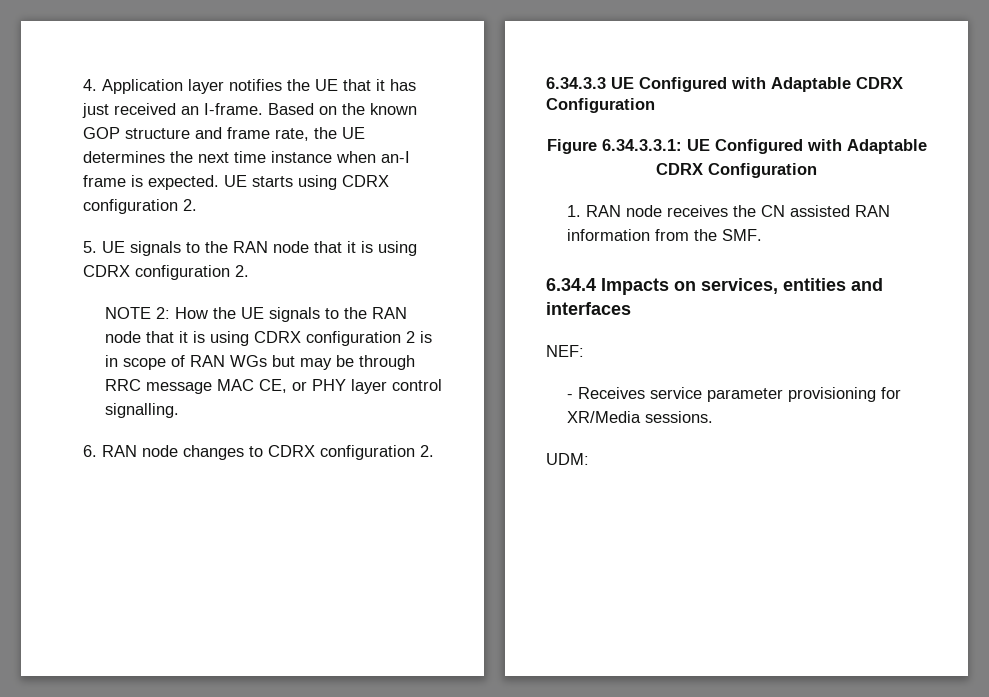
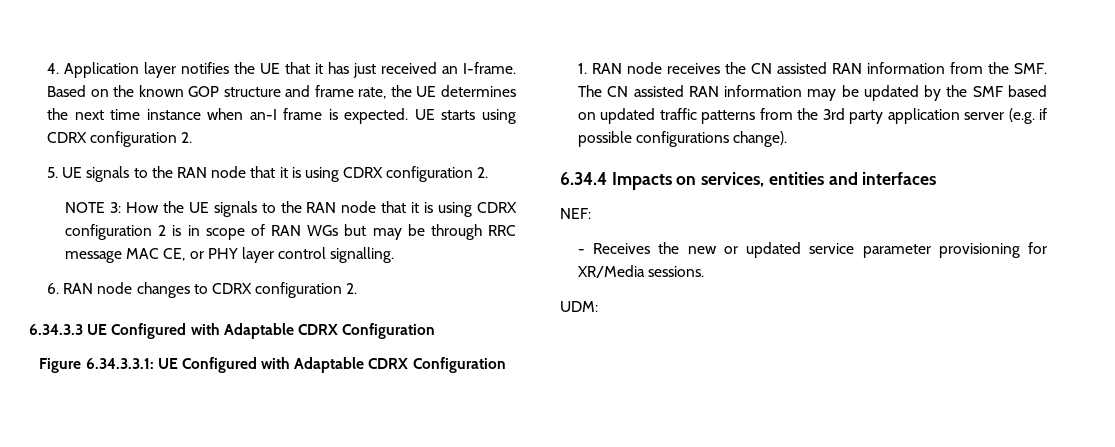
- NOTE 2: How the UE signals to the RAN node that it is using CDRX configuration 2 is in scope of RAN WGs but may be through RRC message MAC CE, or PHY layer control signalling.
+ NOTE 3: How the UE signals to the RAN node that it is using CDRX configuration 2 is in scope of RAN WGs but may be through RRC message MAC CE, or PHY layer control signalling.
- 1. RAN node receives the CN assisted RAN information from the SMF.
+ 1. RAN node receives the CN assisted RAN information from the SMF. The CN assisted RAN information may be updated by the SMF based on updated traffic patterns from the 3rd party application server (e.g. if possible configurations change).
- - Receives service parameter provisioning for XR/Media sessions.
+ - Receives the new or updated service parameter provisioning for XR/Media sessions.

